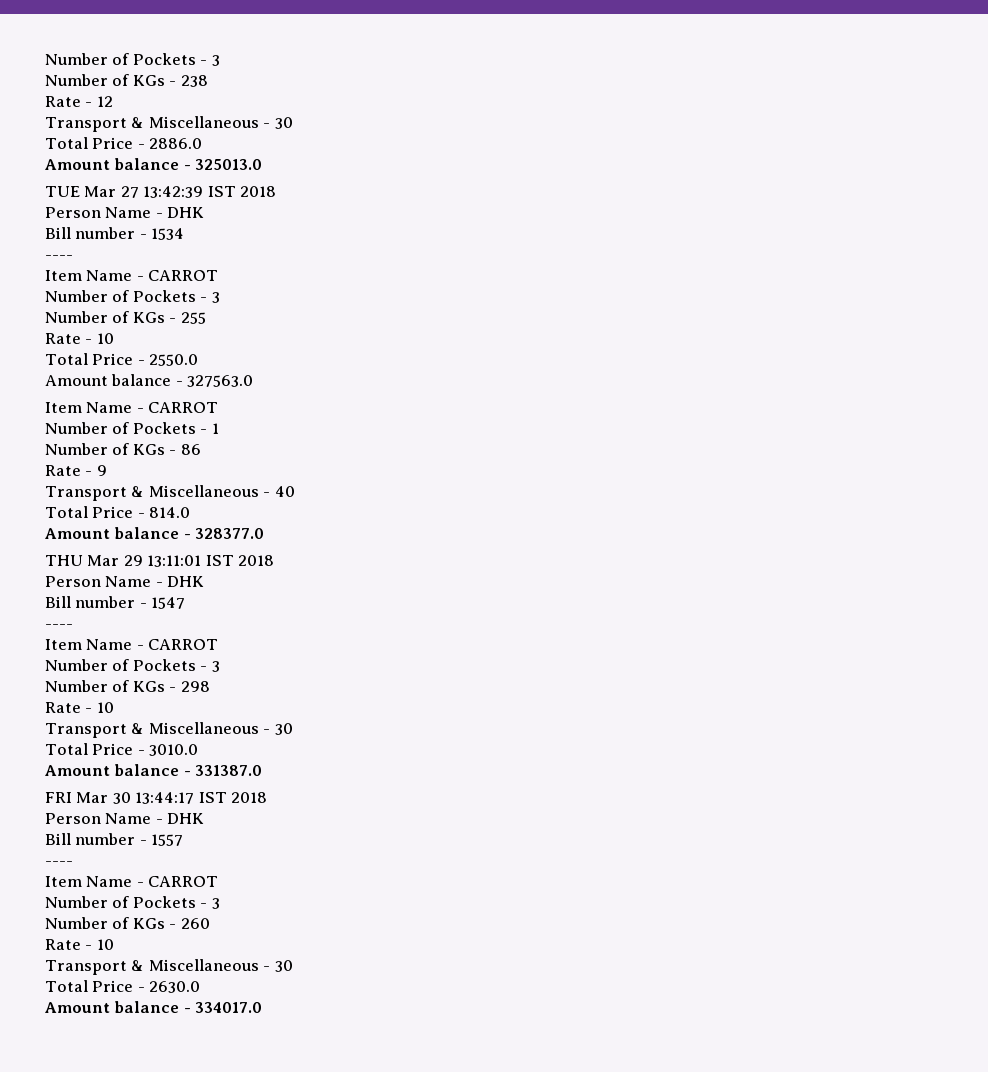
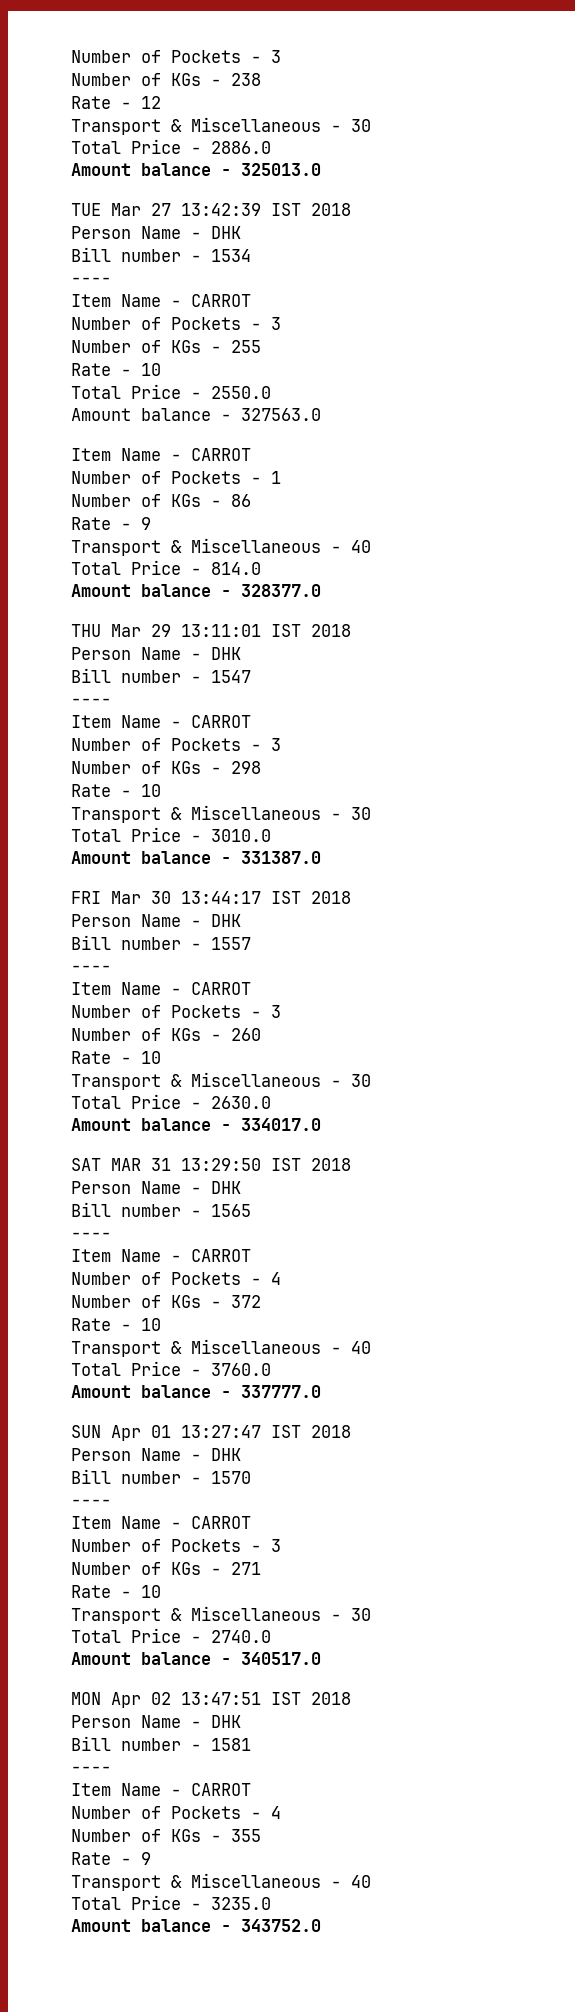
+ SAT MAR 31 13:29:50 IST 2018
+ Person Name - DHK
+ Bill number - 1565
+ ----
+ Item Name - CARROT
+ Number of Pockets - 4
+ Number of KGs - 372
+ Rate - 10
+ Transport & Miscellaneous - 40
+ Total Price - 3760.0
+ Amount balance - 337777.0
+ SUN Apr 01 13:27:47 IST 2018
+ Person Name - DHK
+ Bill number - 1570
+ ----
+ Item Name - CARROT
+ Number of Pockets - 3
+ Number of KGs - 271
+ Rate - 10
+ Transport & Miscellaneous - 30
+ Total Price - 2740.0
+ Amount balance - 340517.0
+ MON Apr 02 13:47:51 IST 2018
+ Person Name - DHK
+ Bill number - 1581
+ ----
+ Item Name - CARROT
+ Number of Pockets - 4
+ Number of KGs - 355
+ Rate - 9
+ Transport & Miscellaneous - 40
+ Total Price - 3235.0
+ Amount balance - 343752.0

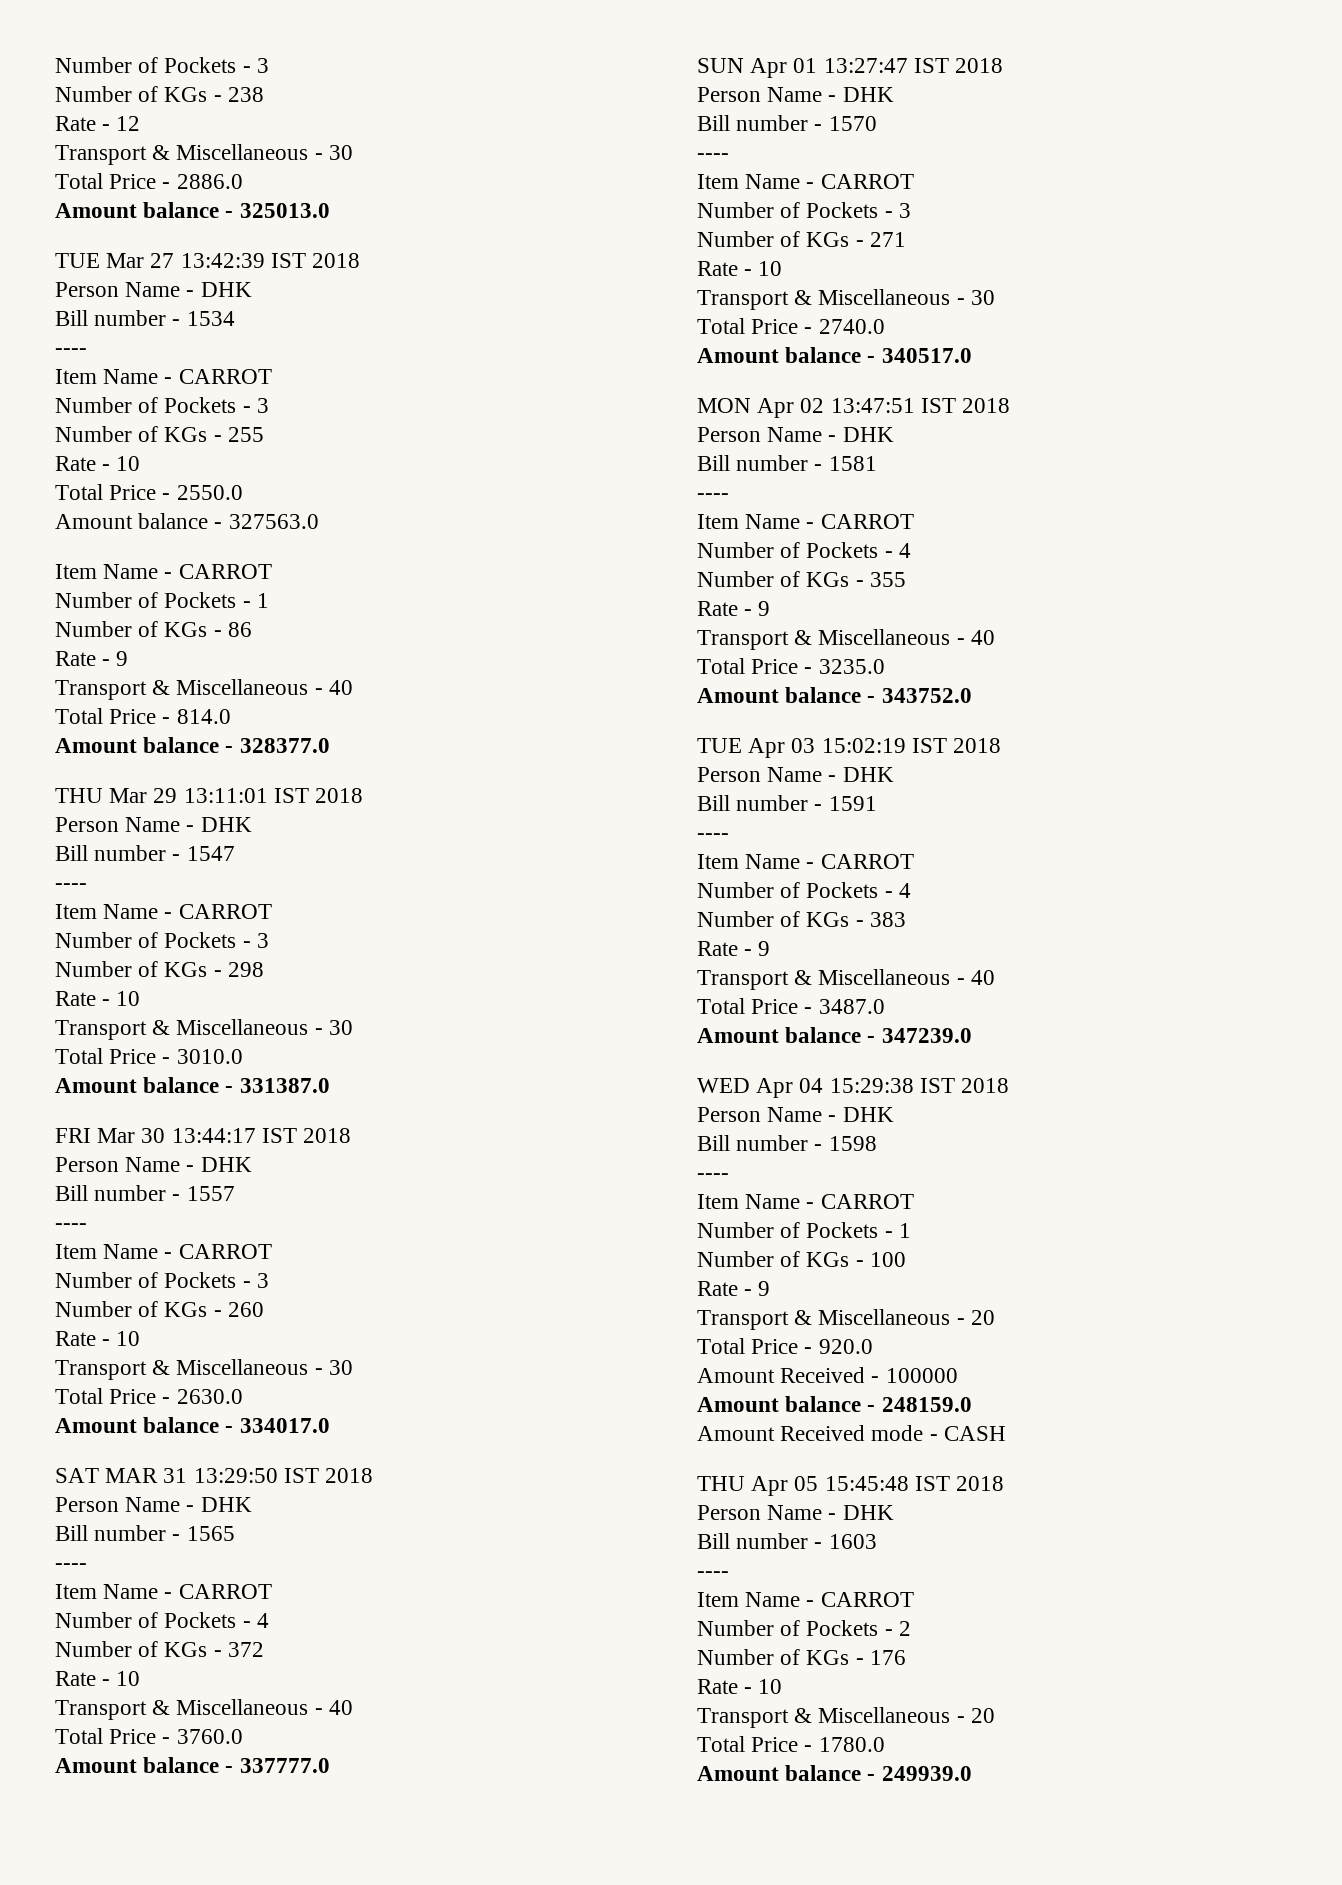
+ TUE Apr 03 15:02:19 IST 2018
+ Person Name - DHK
+ Bill number - 1591
+ ----
+ Item Name - CARROT
+ Number of Pockets - 4
+ Number of KGs - 383
+ Rate - 9
+ Transport & Miscellaneous - 40
+ Total Price - 3487.0
+ Amount balance - 347239.0
+ WED Apr 04 15:29:38 IST 2018
+ Person Name - DHK
+ Bill number - 1598
+ ----
+ Item Name - CARROT
+ Number of Pockets - 1
+ Number of KGs - 100
+ Rate - 9
+ Transport & Miscellaneous - 20
+ Total Price - 920.0
+ Amount Received - 100000
+ Amount balance - 248159.0
+ Amount Received mode - CASH
+ THU Apr 05 15:45:48 IST 2018
+ Person Name - DHK
+ Bill number - 1603
+ ----
+ Item Name - CARROT
+ Number of Pockets - 2
+ Number of KGs - 176
+ Rate - 10
+ Transport & Miscellaneous - 20
+ Total Price - 1780.0
+ Amount balance - 249939.0

